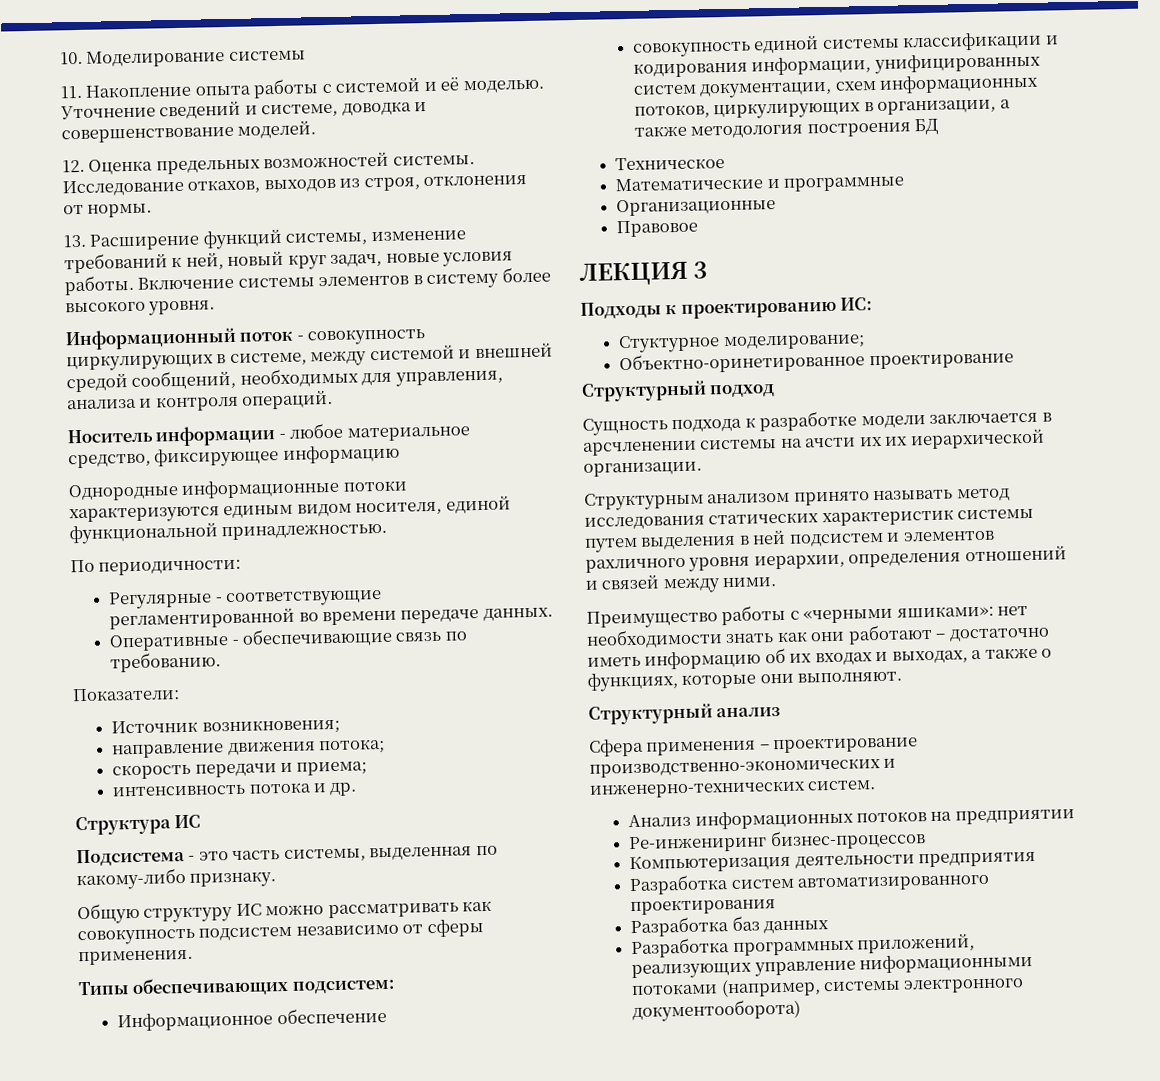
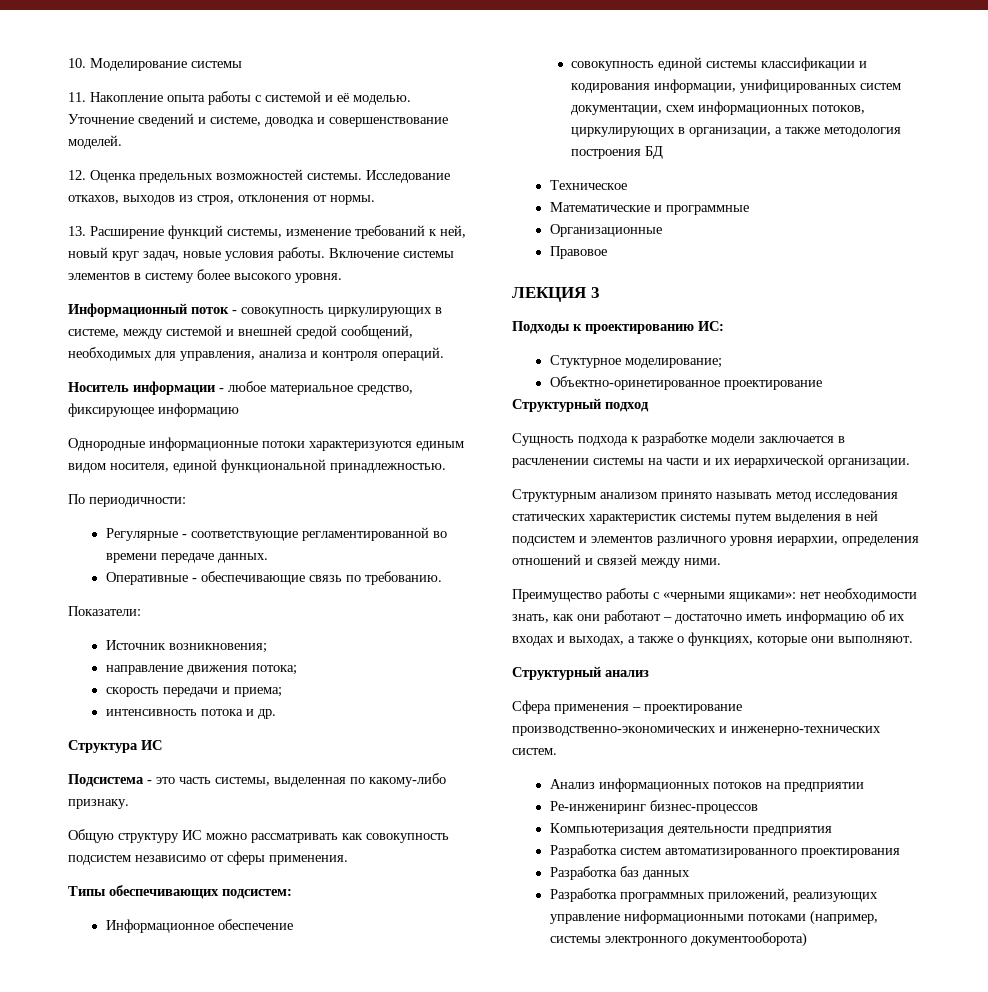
- Сущность подхода к разработке модели заключается в арсчленении системы на ачсти их их иерархической организации.
+ Сущность подхода к разработке модели заключается в расчленении системы на части и их иерархической организации.
- Структурным анализом принято называть метод исследования статических характеристик системы путем выделения в ней подсистем и элементов рахличного уровня иерархии, определения отношений и связей между ними.
+ Структурным анализом принято называть метод исследования статических характеристик системы путем выделения в ней подсистем и элементов различного уровня иерархии, определения отношений и связей между ними.
- Преимущество работы с «черными яшиками»: нет необходимости знать как они работают – достаточно иметь информацию об их входах и выходах, а также о функциях, которые они выполняют.
+ Преимущество работы с «черными ящиками»: нет необходимости знать, как они работают – достаточно иметь информацию об их входах и выходах, а также о функциях, которые они выполняют.

